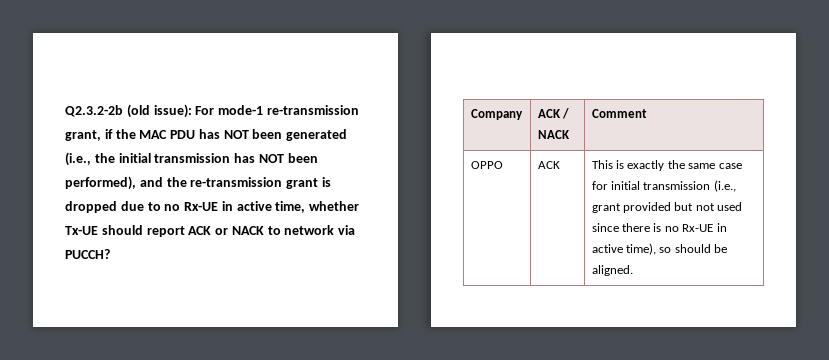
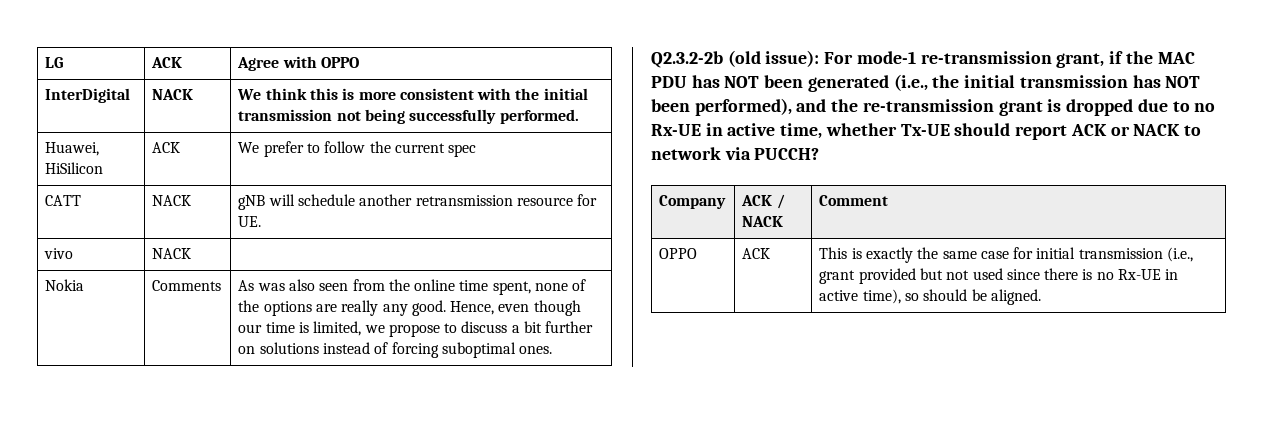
+ LG | ACK | Agree with OPPO
+ InterDigital | NACK | We think this is more consistent with the initial transmission not being successfully performed.
+ Huawei, HiSilicon | ACK | We prefer to follow the current spec
+ CATT | NACK | gNB will schedule another retransmission resource for UE.
+ vivo | NACK |
+ Nokia | Comments | As was also seen from the online time spent, none of the options are really any good. Hence, even though our time is limited, we propose to discuss a bit further on solutions instead of forcing suboptimal ones.

